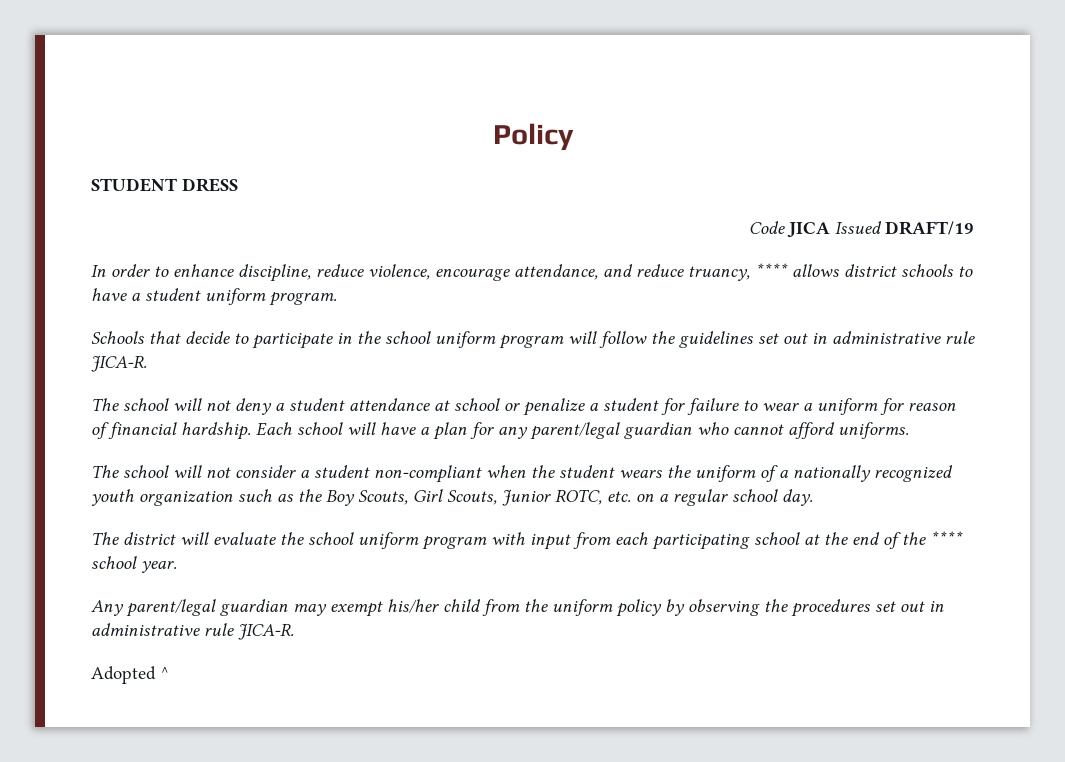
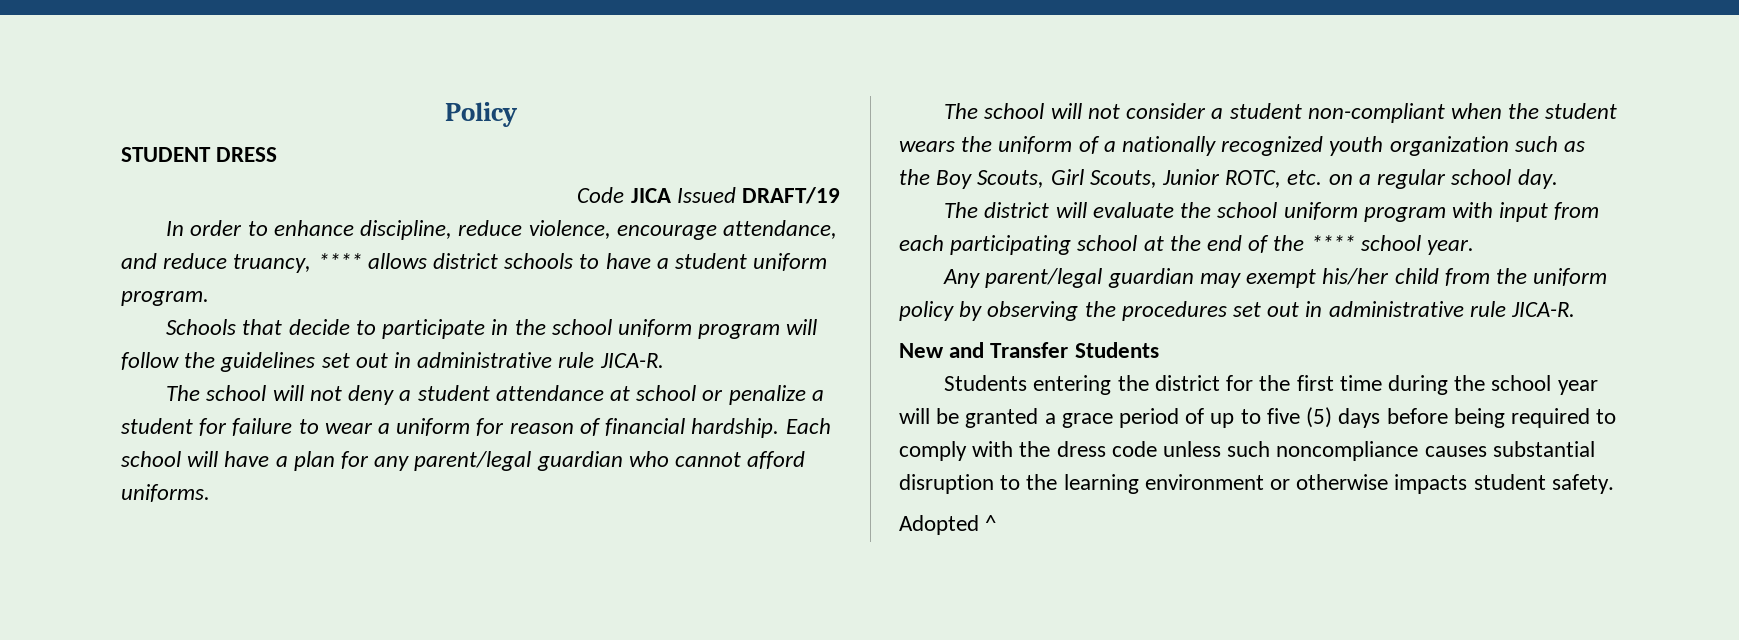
+ New and Transfer Students
+ Students entering the district for the first time during the school year will be granted a grace period of up to five (5) days before being required to comply with the dress code unless such noncompliance causes substantial disruption to the learning environment or otherwise impacts student safety.

